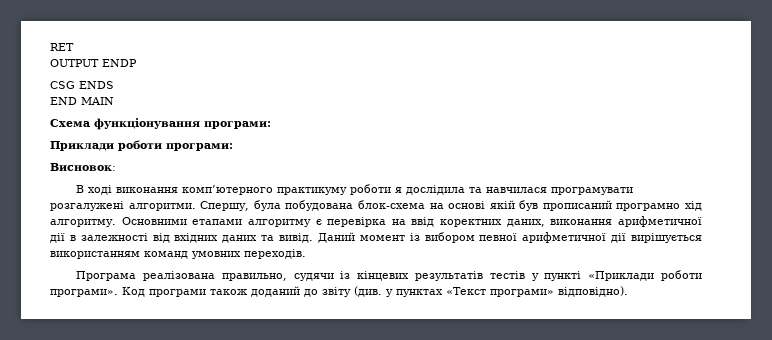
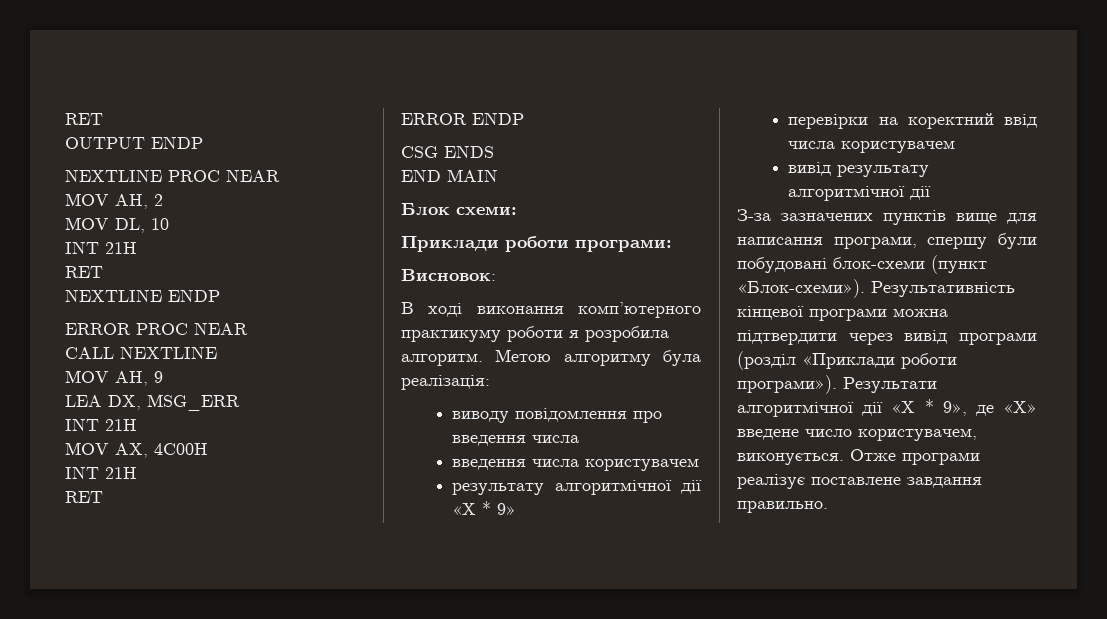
+ NEXTLINE PROC NEAR
+ MOV AH, 2
+ MOV DL, 10
+ INT 21H
+ RET
+ NEXTLINE ENDP
+ ERROR PROC NEAR
+ CALL NEXTLINE
+ MOV AH, 9
+ LEA DX, MSG_ERR
+ INT 21H
+ MOV AX, 4C00H
+ INT 21H
+ RET
+ ERROR ENDP
- Схема функціонування програми:
+ Блок схеми:
- В ході виконання комп’ютерного практикуму роботи я дослідила та навчилася програмувати розгалужені алгоритми. Спершу, була побудована блок-схема на основі якій був прописаний програмно хід алгоритму. Основними етапами алгоритму є перевірка на ввід коректних даних, виконання арифметичної дії в залежності від вхідних даних та вивід. Даний момент із вибором певної арифметичної дії вирішується використанням команд умовних переходів.
- Програма реалізована правильно, судячи із кінцевих результатів тестів у пункті «Приклади роботи програми». Код програми також доданий до звіту (див. у пунктах «Текст програми» відповідно).
+ В ході виконання комп’ютерного практикуму роботи я розробила алгоритм. Метою алгоритму була реалізація:
+ виводу повідомлення про введення числа
+ введення числа користувачем
+ результату алгоритмічної дії «Х * 9»
+ перевірки на коректний ввід числа користувачем
+ вивід результату алгоритмічної дії
+ З-за зазначених пунктів вище для написання програми, спершу були побудовані блок-схеми (пункт «Блок-схеми»). Результативність кінцевої програми можна підтвердити через вивід програми (розділ «Приклади роботи програми»). Результати алгоритмічної дії «Х * 9», де «Х» введене число користувачем, виконується. Отже програми реалізує поставлене завдання правильно.

